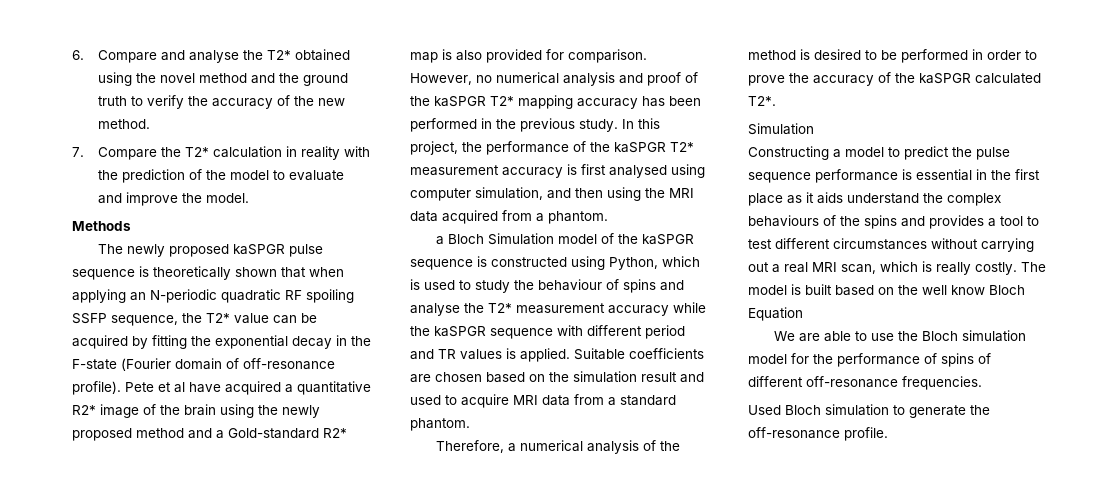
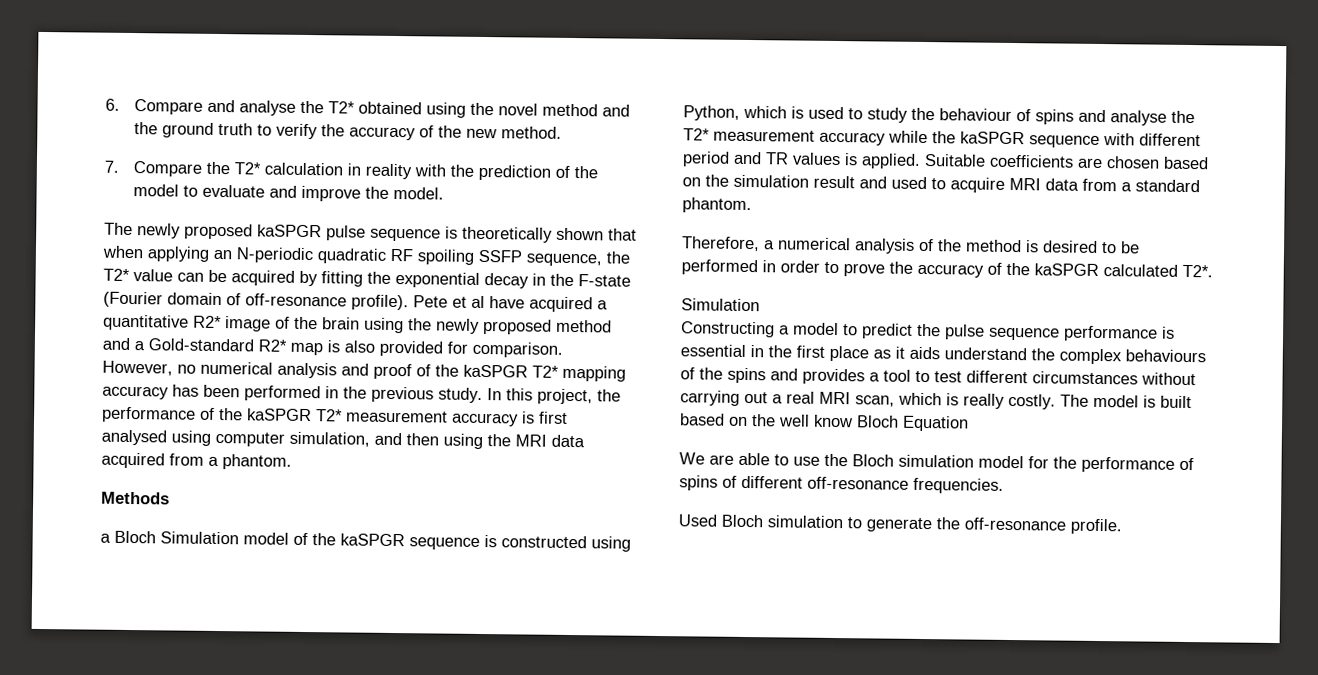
- Methods
+ Methods

